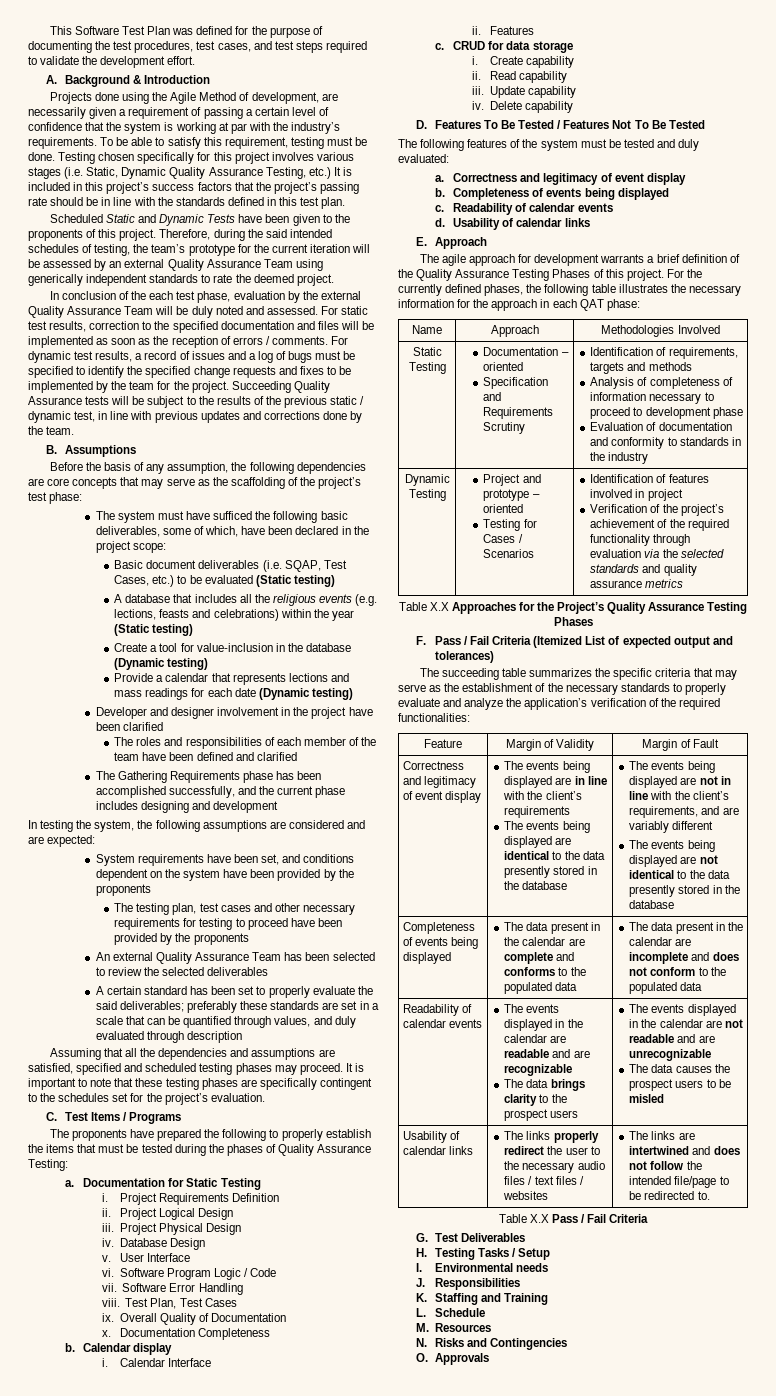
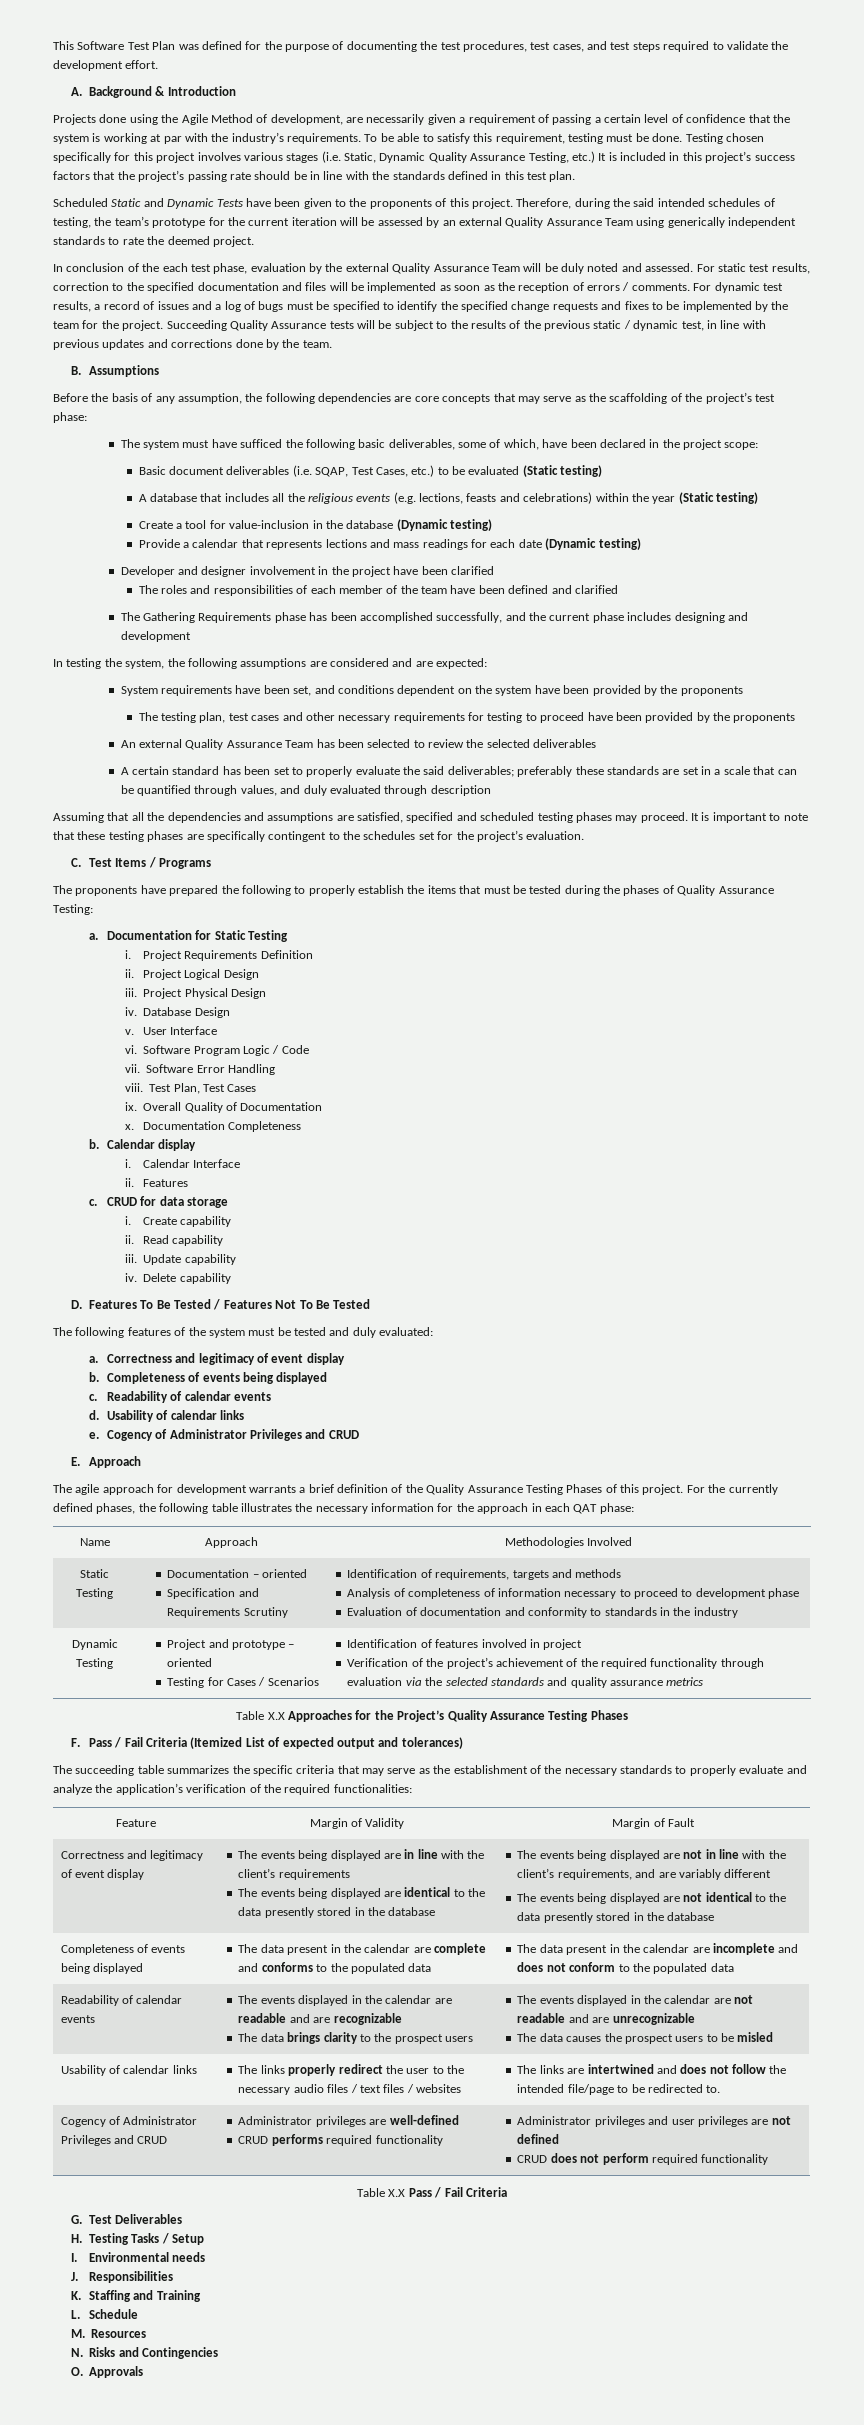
+ e. Cogency of Administrator Privileges and CRUD
+ Cogency of Administrator Privileges and CRUD | Administrator privileges are well-defined
+ CRUD performs required functionality | Administrator privileges and user privileges are not defined
+ CRUD does not perform required functionality

